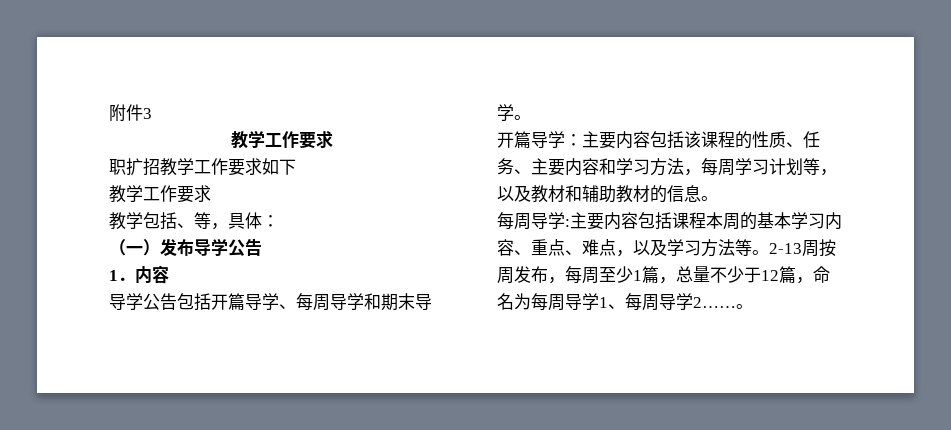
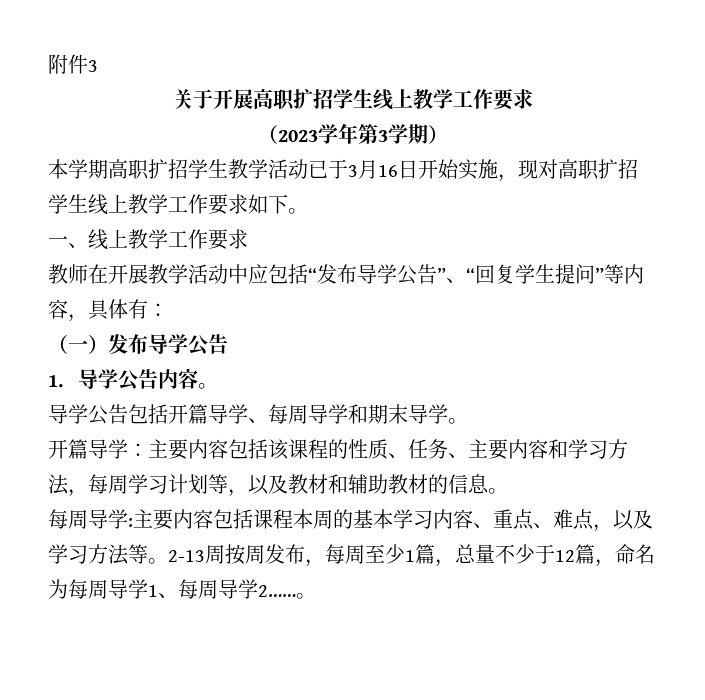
  附件3
- 教学工作要求
- 职扩招教学工作要求如下
- 教学工作要求
+ 关于开展高职扩招学生线上教学工作要求
+ （2023学年第3学期）
+ 本学期高职扩招学生教学活动已于3月16日开始实施，现对高职扩招学生线上教学工作要求如下。
+ 一、线上教学工作要求
- 教学包括、等，具体：
+ 教师在开展教学活动中应包括“发布导学公告”、“回复学生提问”等内容，具体有：
- 1．内容
+ 1．导学公告内容。

